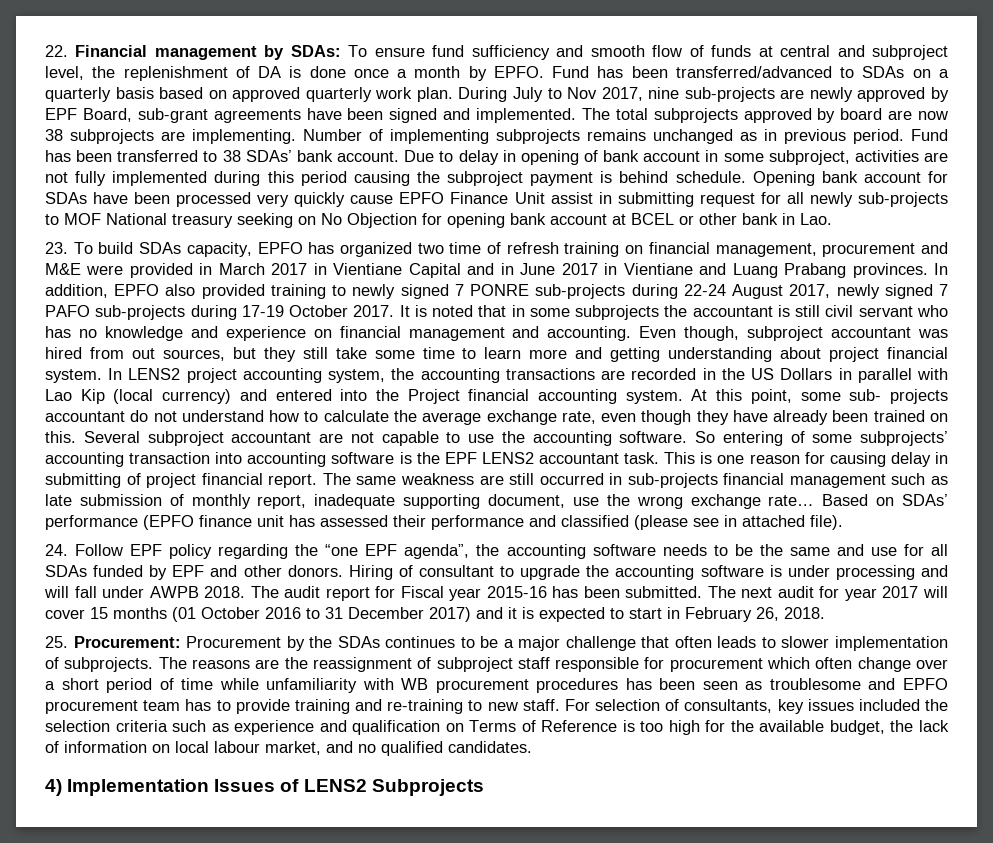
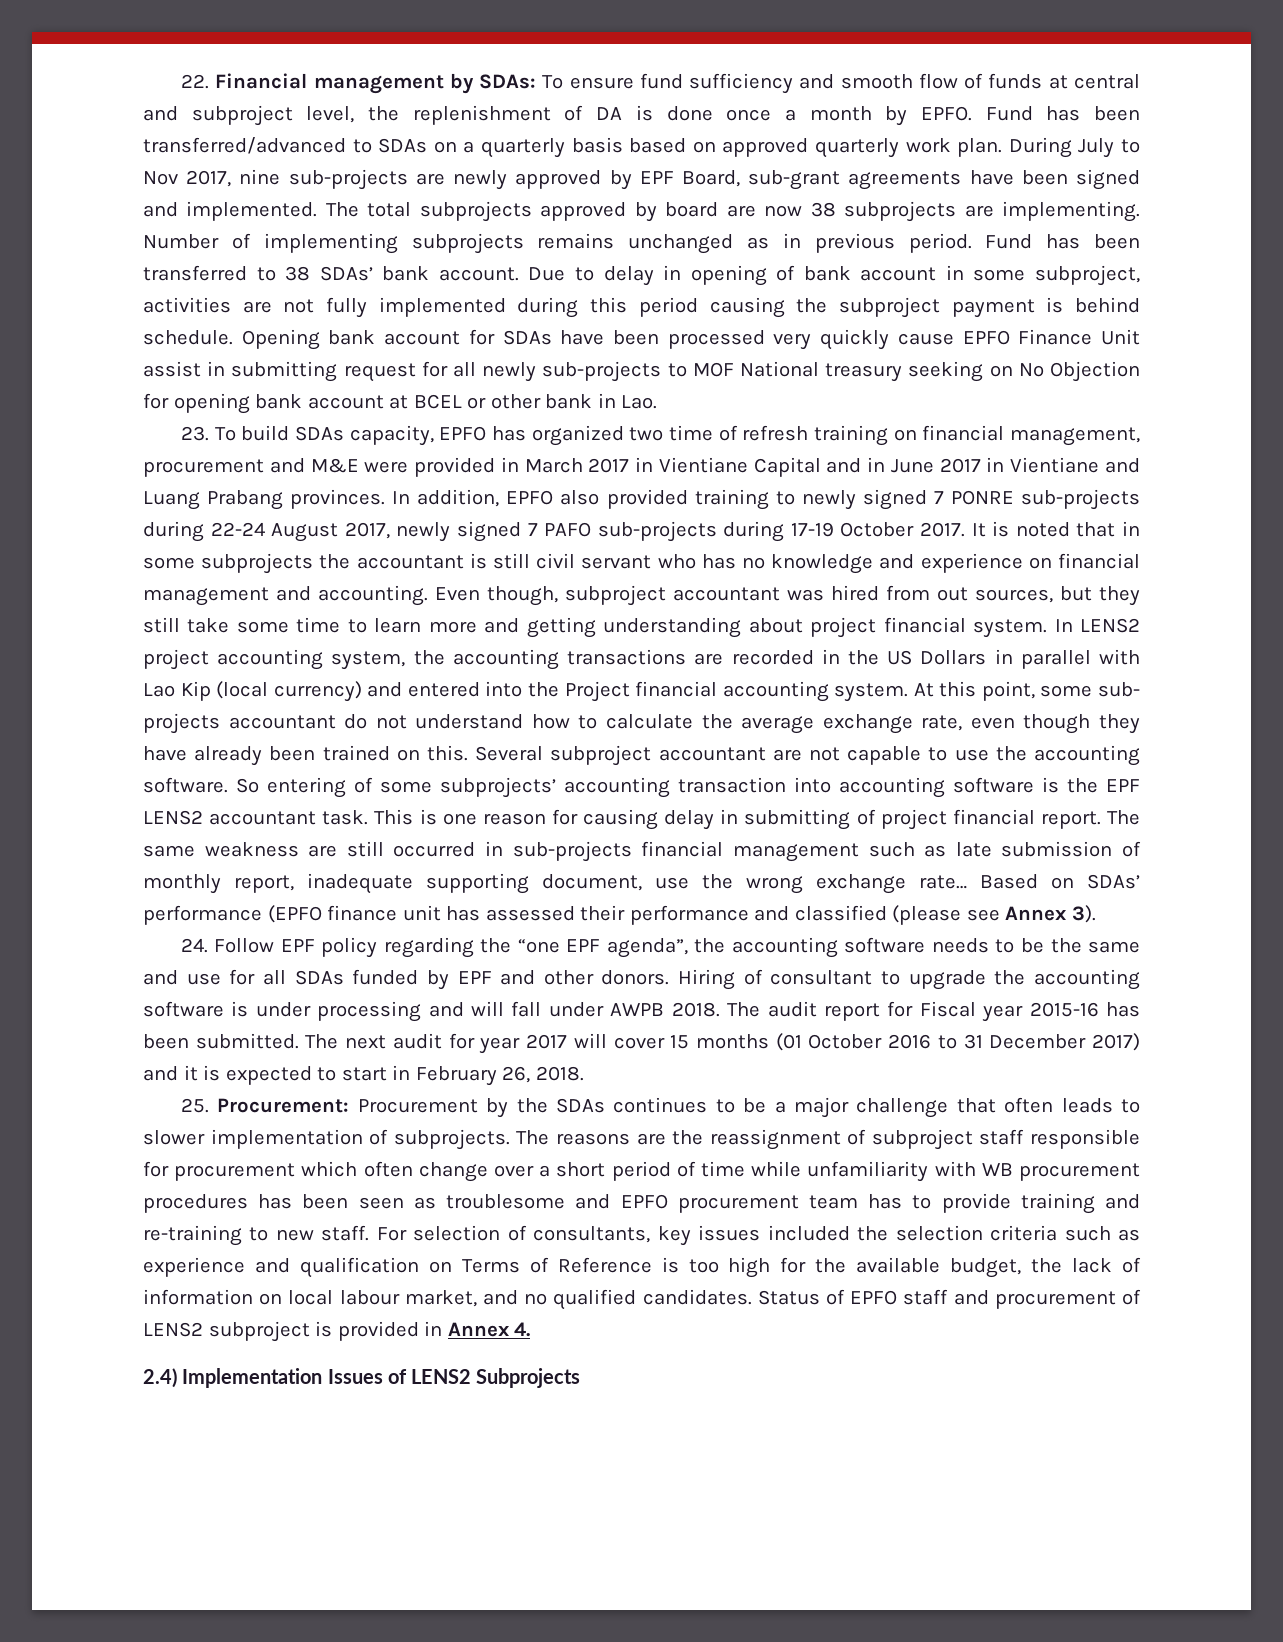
- Based on SDAs’ performance (EPFO finance unit has assessed their performance and classified (please see in attached file).
+ Based on SDAs’ performance (EPFO finance unit has assessed their performance and classified (please see Annex 3).
- For selection of consultants, key issues included the selection criteria such as experience and qualification on Terms of Reference is too high for the available budget, the lack of information on local labour market, and no qualified candidates.
- 4) Implementation Issues of LENS2 Subprojects
+ For selection of consultants, key issues included the selection criteria such as experience and qualification on Terms of Reference is too high for the available budget, the lack of information on local labour market, and no qualified candidates. Status of EPFO staff and procurement of LENS2 subproject is provided in Annex 4.
+ 2.4) Implementation Issues of LENS2 Subprojects

